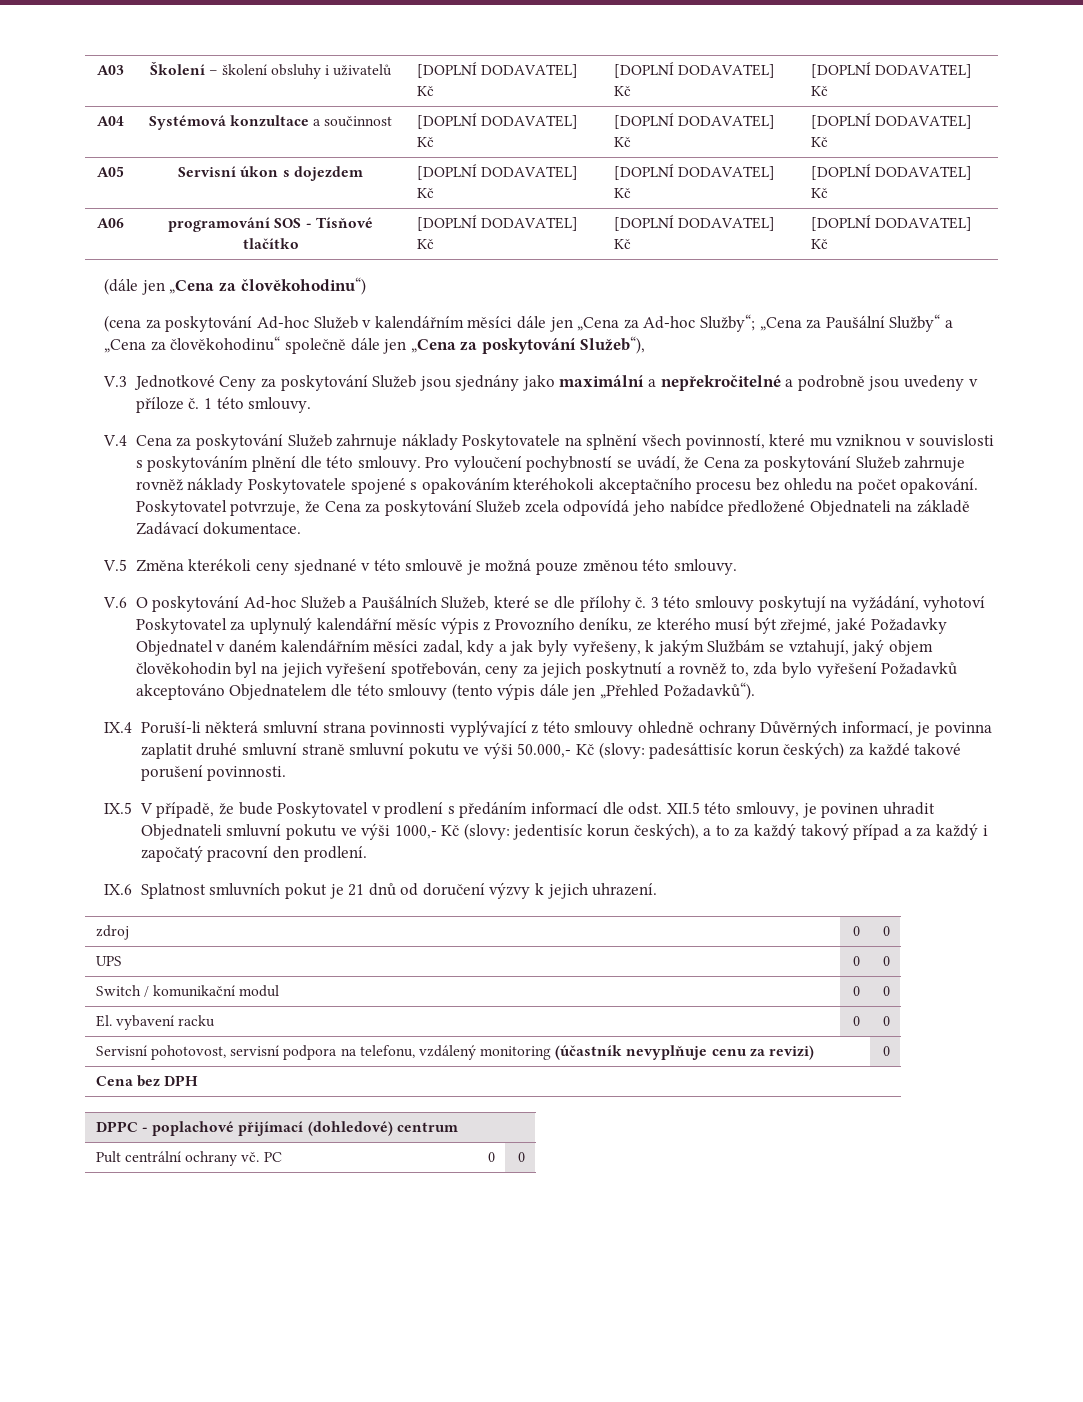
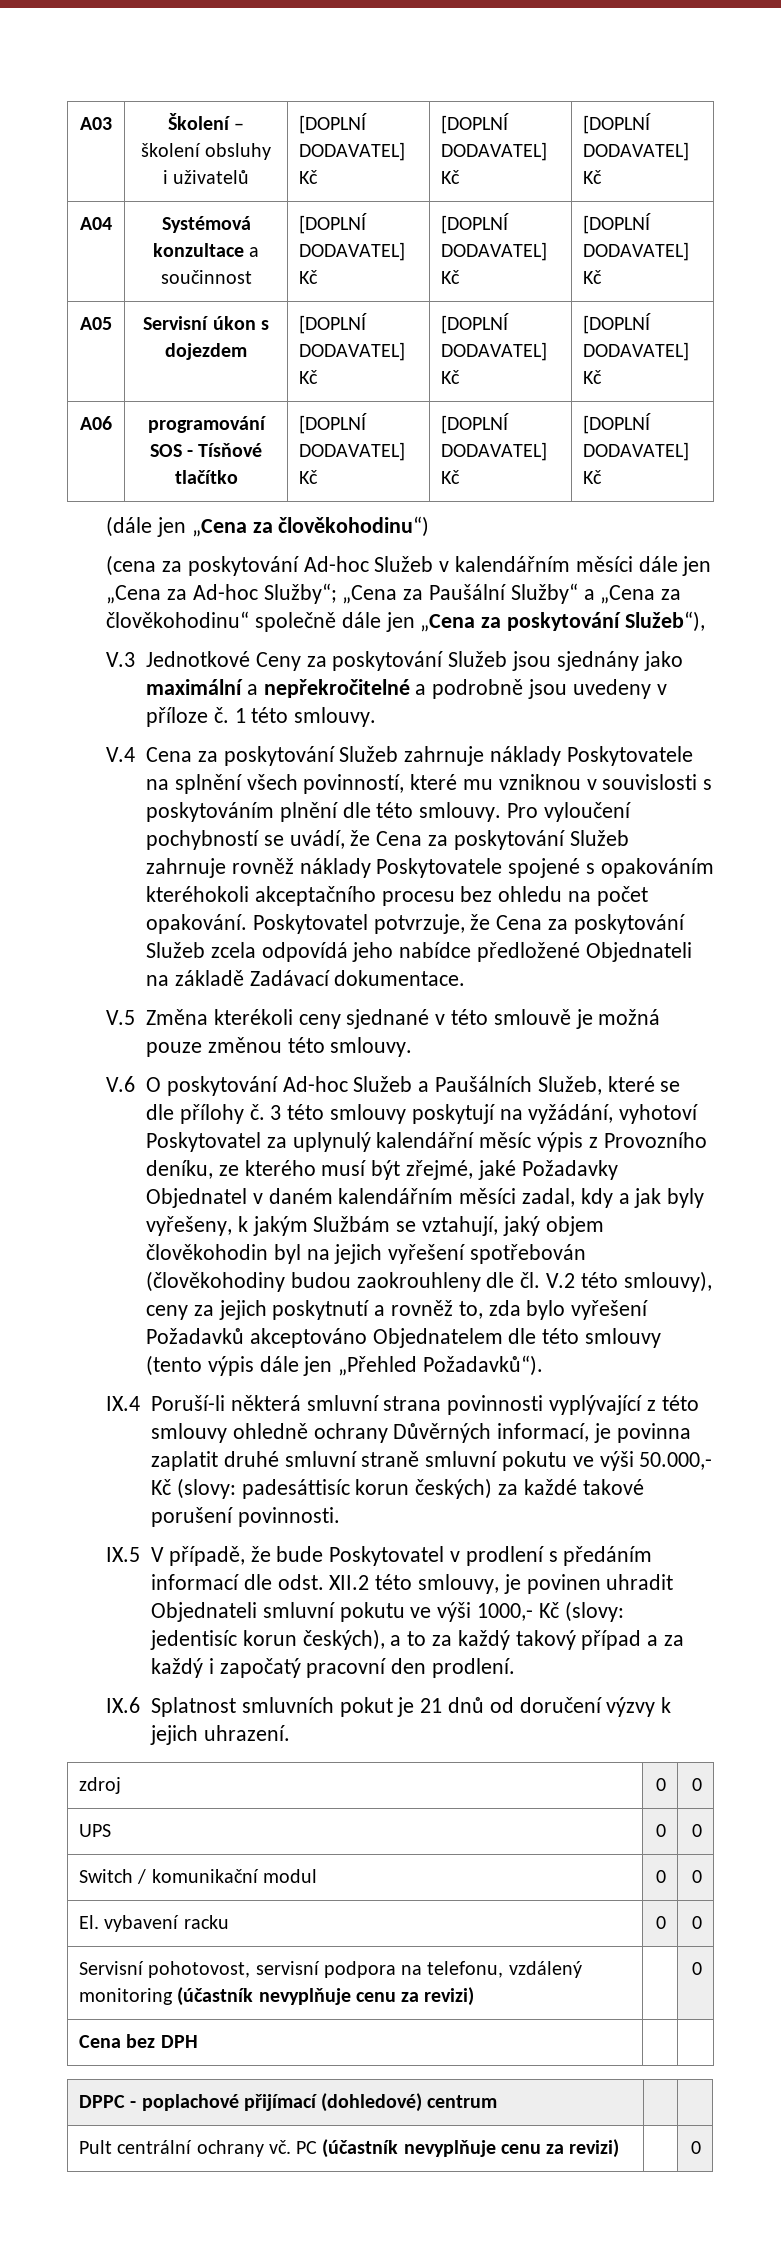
- 3 této smlouvy poskytují na vyžádání, vyhotoví Poskytovatel za uplynulý kalendářní měsíc výpis z Provozního deníku, ze kterého musí být zřejmé, jaké Požadavky Objednatel v daném kalendářním měsíci zadal, kdy a jak byly vyřešeny, k jakým Službám se vztahují, jaký objem člověkohodin byl na jejich vyřešení spotřebován, ceny za jejich poskytnutí a rovněž to, zda bylo vyřešení Požadavků akceptováno Objednatelem dle této smlouvy (tento výpis dále jen „Přehled Požadavků“).
+ 3 této smlouvy poskytují na vyžádání, vyhotoví Poskytovatel za uplynulý kalendářní měsíc výpis z Provozního deníku, ze kterého musí být zřejmé, jaké Požadavky Objednatel v daném kalendářním měsíci zadal, kdy a jak byly vyřešeny, k jakým Službám se vztahují, jaký objem člověkohodin byl na jejich vyřešení spotřebován (člověkohodiny budou zaokrouhleny dle čl. V.2 této smlouvy), ceny za jejich poskytnutí a rovněž to, zda bylo vyřešení Požadavků akceptováno Objednatelem dle této smlouvy (tento výpis dále jen „Přehled Požadavků“).
- IX.5 V případě, že bude Poskytovatel v prodlení s předáním informací dle odst. XII.5 této smlouvy, je povinen uhradit Objednateli smluvní pokutu ve výši 1000,- Kč (slovy: jedentisíc korun českých), a to za každý takový případ a za každý i započatý pracovní den prodlení.
+ IX.5 V případě, že bude Poskytovatel v prodlení s předáním informací dle odst. XII.2 této smlouvy, je povinen uhradit Objednateli smluvní pokutu ve výši 1000,- Kč (slovy: jedentisíc korun českých), a to za každý takový případ a za každý i započatý pracovní den prodlení.
- Pult centrální ochrany vč. PC | 0 | 0
+ Pult centrální ochrany vč. PC (účastník nevyplňuje cenu za revizi) | | 0

